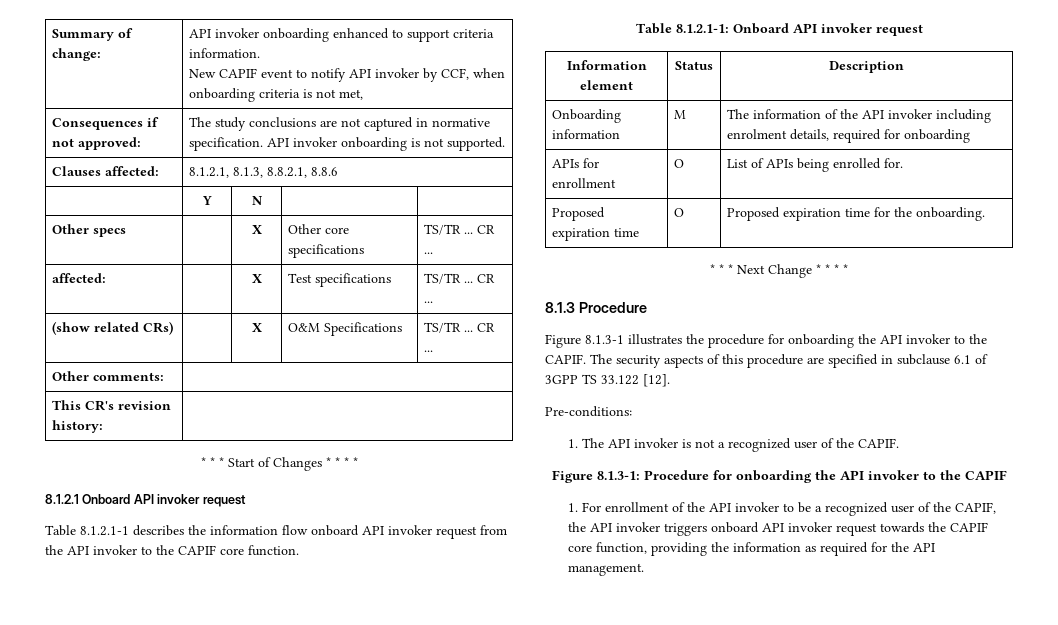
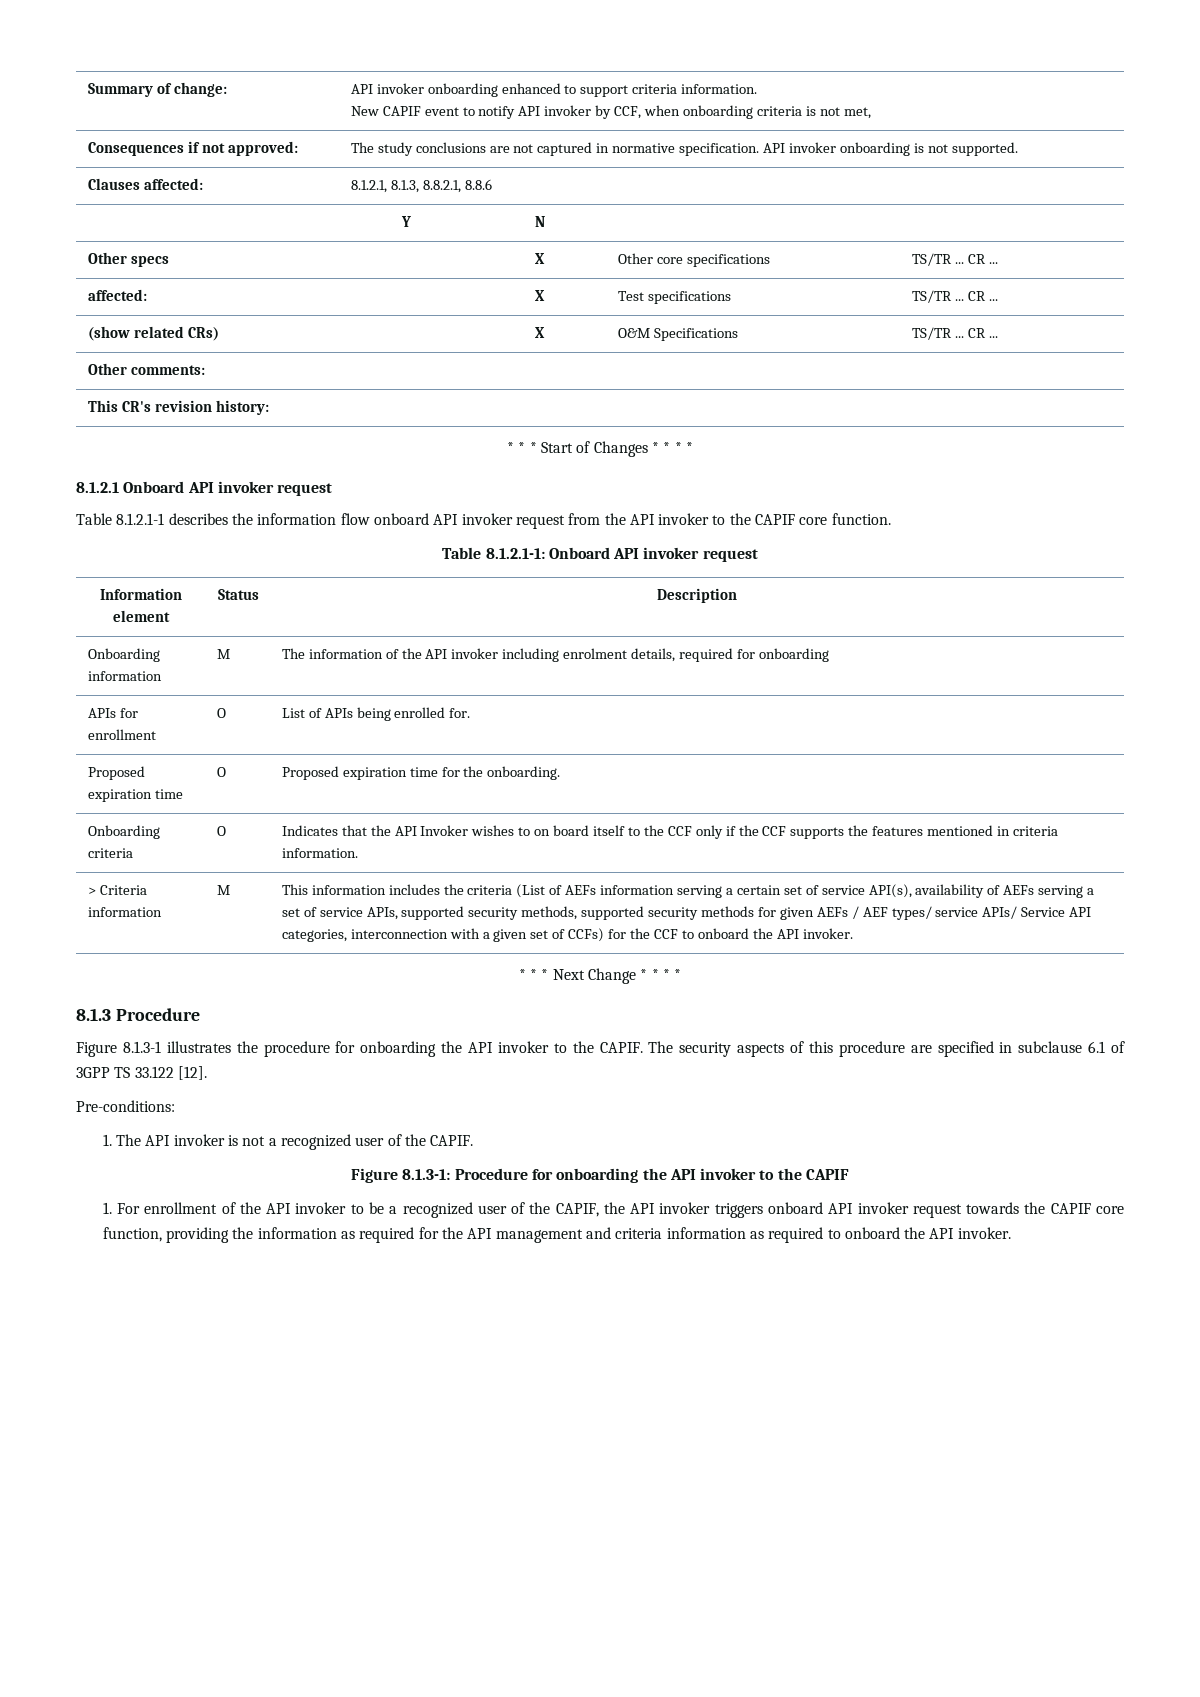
+ Onboarding criteria | O | Indicates that the API Invoker wishes to on board itself to the CCF only if the CCF supports the features mentioned in criteria information.
+ > Criteria information | M | This information includes the criteria (List of AEFs information serving a certain set of service API(s), availability of AEFs serving a set of service APIs, supported security methods, supported security methods for given AEFs / AEF types/ service APIs/ Service API categories, interconnection with a given set of CCFs) for the CCF to onboard the API invoker.
- 1. For enrollment of the API invoker to be a recognized user of the CAPIF, the API invoker triggers onboard API invoker request towards the CAPIF core function, providing the information as required for the API management.
+ 1. For enrollment of the API invoker to be a recognized user of the CAPIF, the API invoker triggers onboard API invoker request towards the CAPIF core function, providing the information as required for the API management and criteria information as required to onboard the API invoker.

